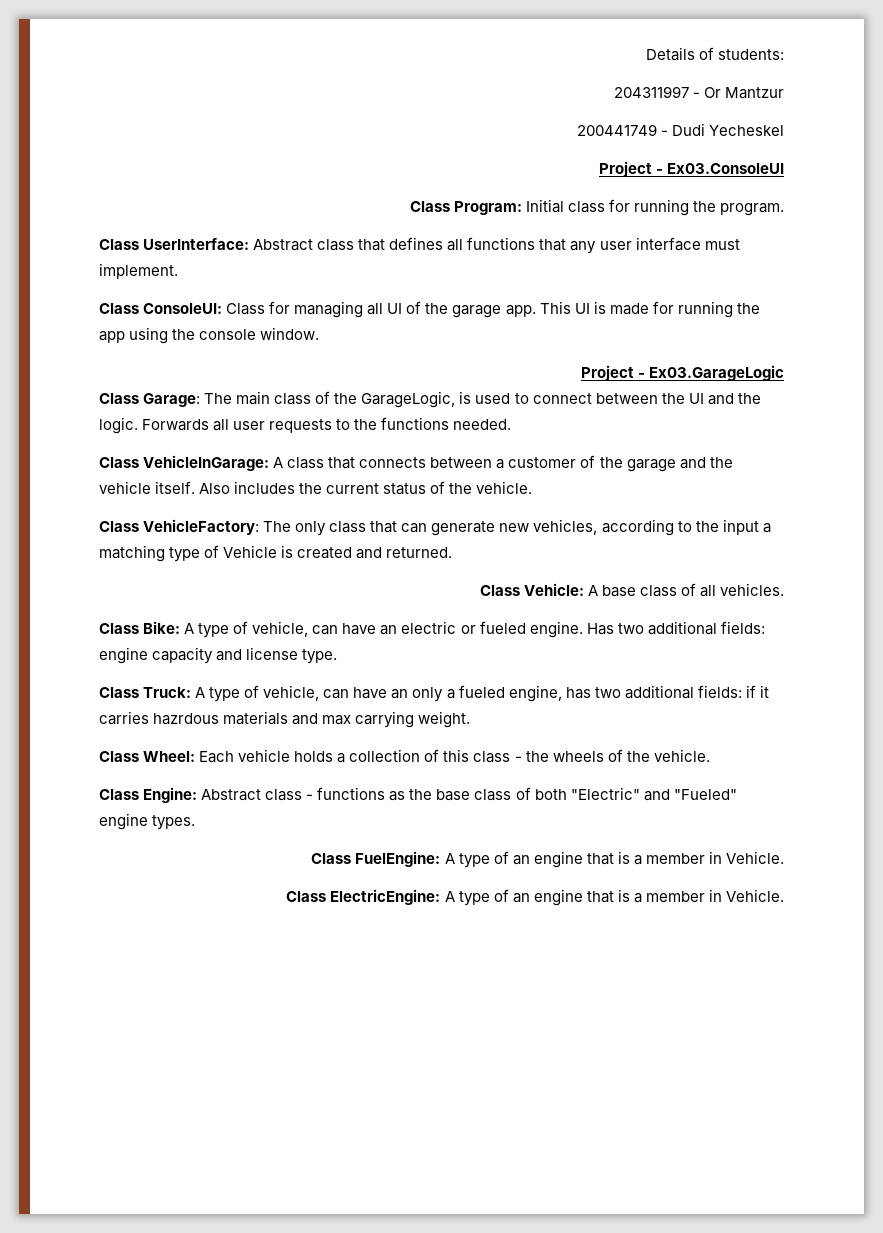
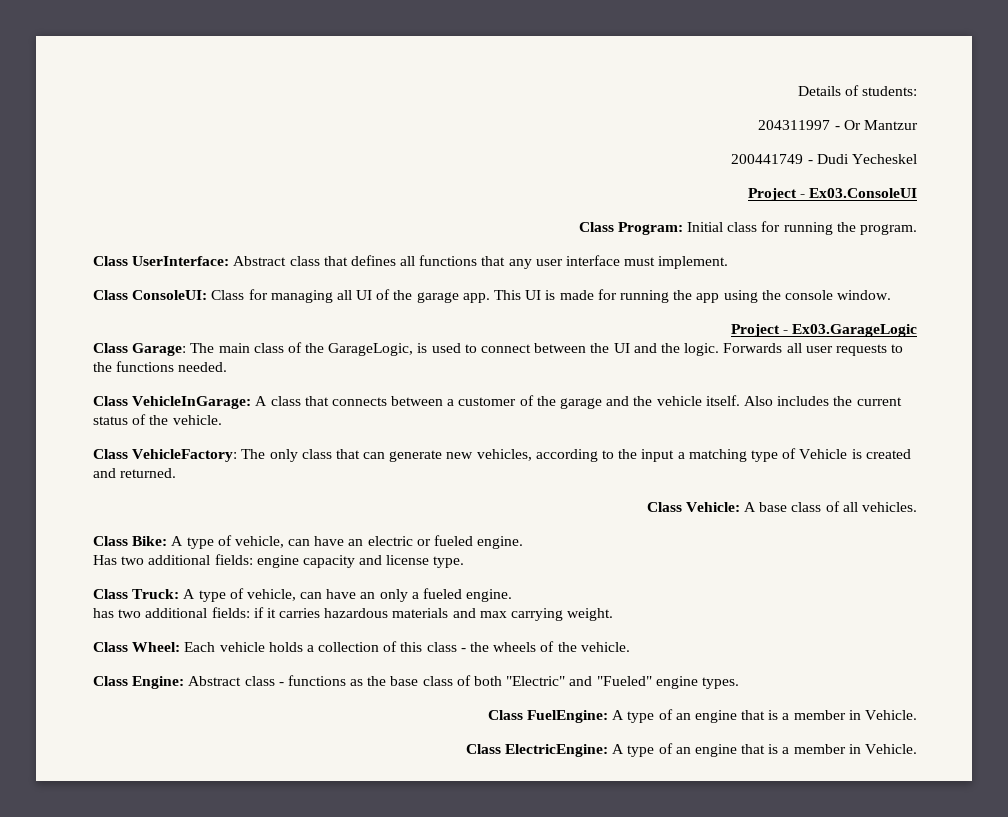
- Class Bike: A type of vehicle, can have an electric or fueled engine. Has two additional fields: engine capacity and license type.
+ Class Bike: A type of vehicle, can have an electric or fueled engine.
+ Has two additional fields: engine capacity and license type.
- Class Truck: A type of vehicle, can have an only a fueled engine, has two additional fields: if it carries hazrdous materials and max carrying weight.
+ Class Truck: A type of vehicle, can have an only a fueled engine.
+ has two additional fields: if it carries hazardous materials and max carrying weight.

